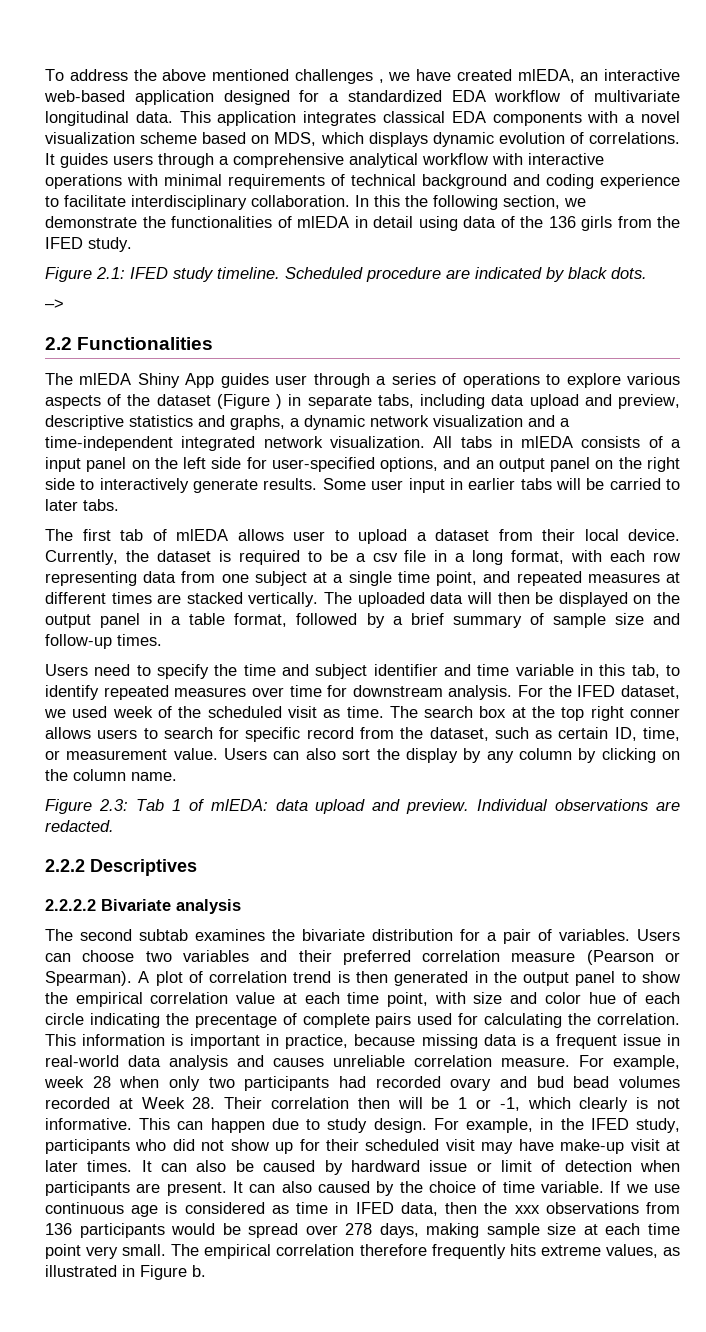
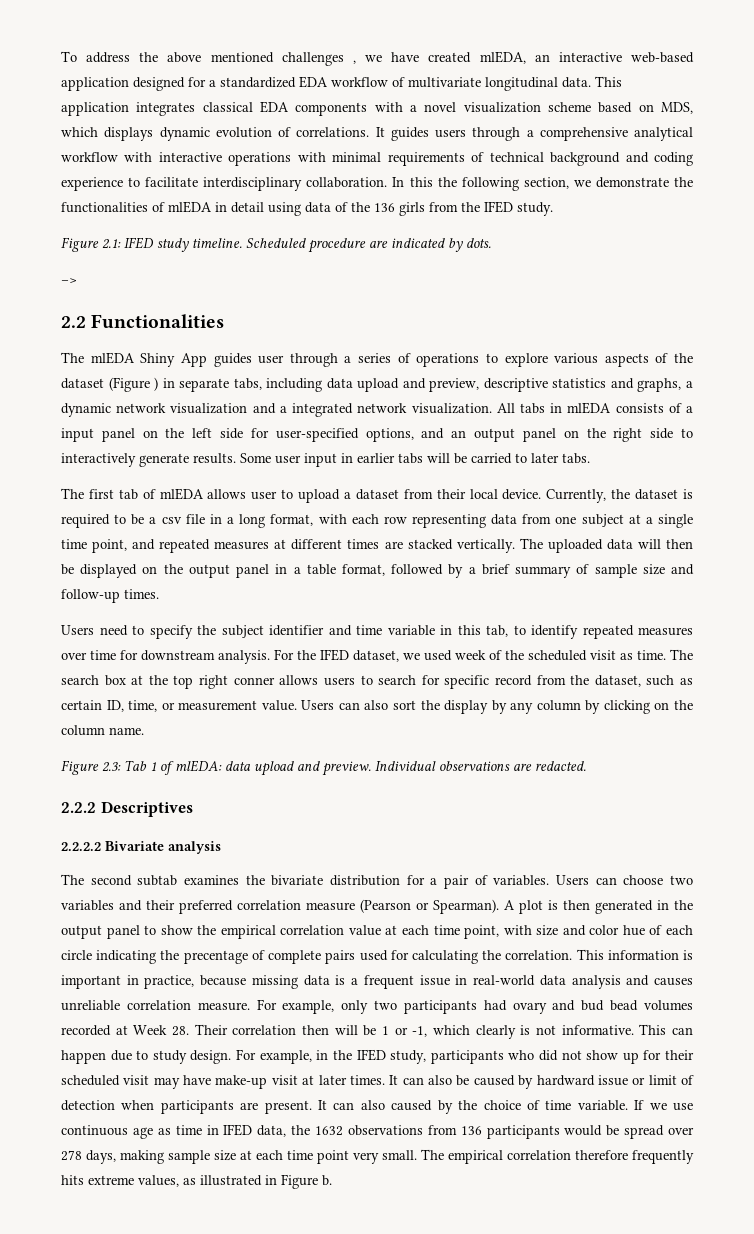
- Scheduled procedure are indicated by black dots.
+ Scheduled procedure are indicated by dots.
- The mlEDA Shiny App guides user through a series of operations to explore various aspects of the dataset (Figure ) in separate tabs, including data upload and preview, descriptive statistics and graphs, a dynamic network visualization and a time-independent integrated network visualization.
+ The mlEDA Shiny App guides user through a series of operations to explore various aspects of the dataset (Figure ) in separate tabs, including data upload and preview, descriptive statistics and graphs, a dynamic network visualization and a integrated network visualization.
- Users need to specify the time and subject identifier and time variable in this tab, to identify repeated measures over time for downstream analysis.
+ Users need to specify the subject identifier and time variable in this tab, to identify repeated measures over time for downstream analysis.
- A plot of correlation trend is then generated in the output panel to show the empirical correlation value at each time point, with size and color hue of each circle indicating the precentage of complete pairs used for calculating the correlation.
+ A plot is then generated in the output panel to show the empirical correlation value at each time point, with size and color hue of each circle indicating the precentage of complete pairs used for calculating the correlation.
- For example, week 28 when only two participants had recorded ovary and bud bead volumes recorded at Week 28. Their correlation then will be 1 or -1, which clearly is not informative.
+ For example, only two participants had ovary and bud bead volumes recorded at Week 28. Their correlation then will be 1 or -1, which clearly is not informative.
- If we use continuous age is considered as time in IFED data, then the xxx observations from 136 participants would be spread over 278 days, making sample size at each time point very small.
+ If we use continuous age as time in IFED data, the 1632 observations from 136 participants would be spread over 278 days, making sample size at each time point very small.

